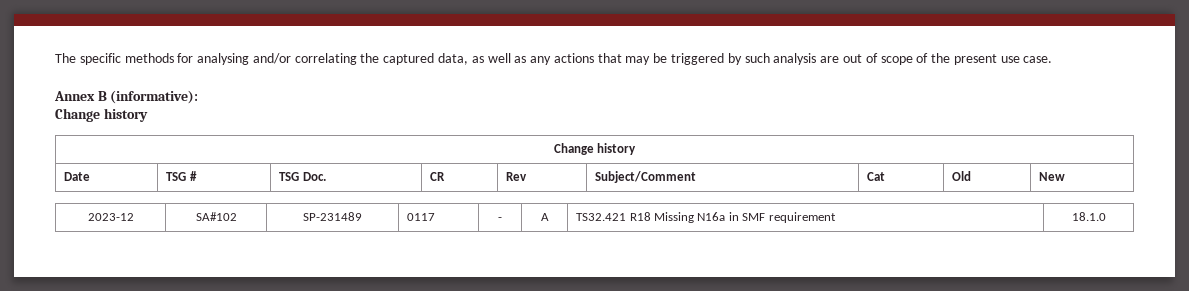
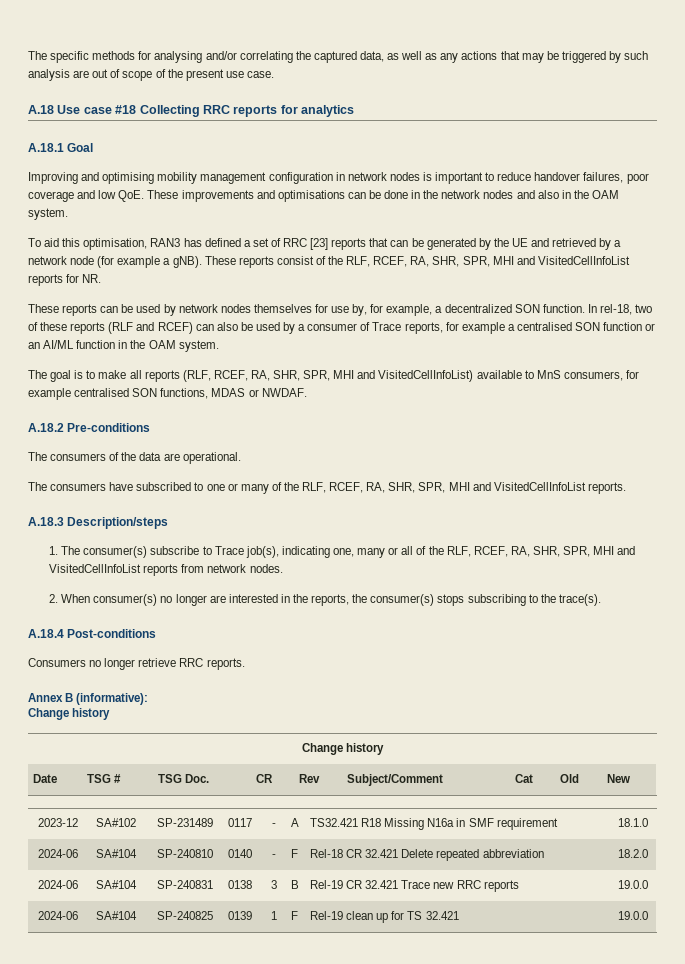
+ A.18 Use case #18 Collecting RRC reports for analytics
+ A.18.1 Goal
+ Improving and optimising mobility management configuration in network nodes is important to reduce handover failures, poor coverage and low QoE. These improvements and optimisations can be done in the network nodes and also in the OAM system.
+ To aid this optimisation, RAN3 has defined a set of RRC [23] reports that can be generated by the UE and retrieved by a network node (for example a gNB). These reports consist of the RLF, RCEF, RA, SHR, SPR, MHI and VisitedCellInfoList reports for NR.
+ These reports can be used by network nodes themselves for use by, for example, a decentralized SON function. In rel-18, two of these reports (RLF and RCEF) can also be used by a consumer of Trace reports, for example a centralised SON function or an AI/ML function in the OAM system.
+ The goal is to make all reports (RLF, RCEF, RA, SHR, SPR, MHI and VisitedCellInfoList) available to MnS consumers, for example centralised SON functions, MDAS or NWDAF.
+ A.18.2 Pre-conditions
+ The consumers of the data are operational.
+ The consumers have subscribed to one or many of the RLF, RCEF, RA, SHR, SPR, MHI and VisitedCellInfoList reports.
+ A.18.3 Description/steps
+ 1. The consumer(s) subscribe to Trace job(s), indicating one, many or all of the RLF, RCEF, RA, SHR, SPR, MHI and VisitedCellInfoList reports from network nodes.
+ 2. When consumer(s) no longer are interested in the reports, the consumer(s) stops subscribing to the trace(s).
+ A.18.4 Post-conditions
+ Consumers no longer retrieve RRC reports.
+ 2024-06 | SA#104 | SP-240810 | 0140 | - | F | Rel-18 CR 32.421 Delete repeated abbreviation | 18.2.0
+ 2024-06 | SA#104 | SP-240831 | 0138 | 3 | B | Rel-19 CR 32.421 Trace new RRC reports | 19.0.0
+ 2024-06 | SA#104 | SP-240825 | 0139 | 1 | F | Rel-19 clean up for TS 32.421 | 19.0.0

